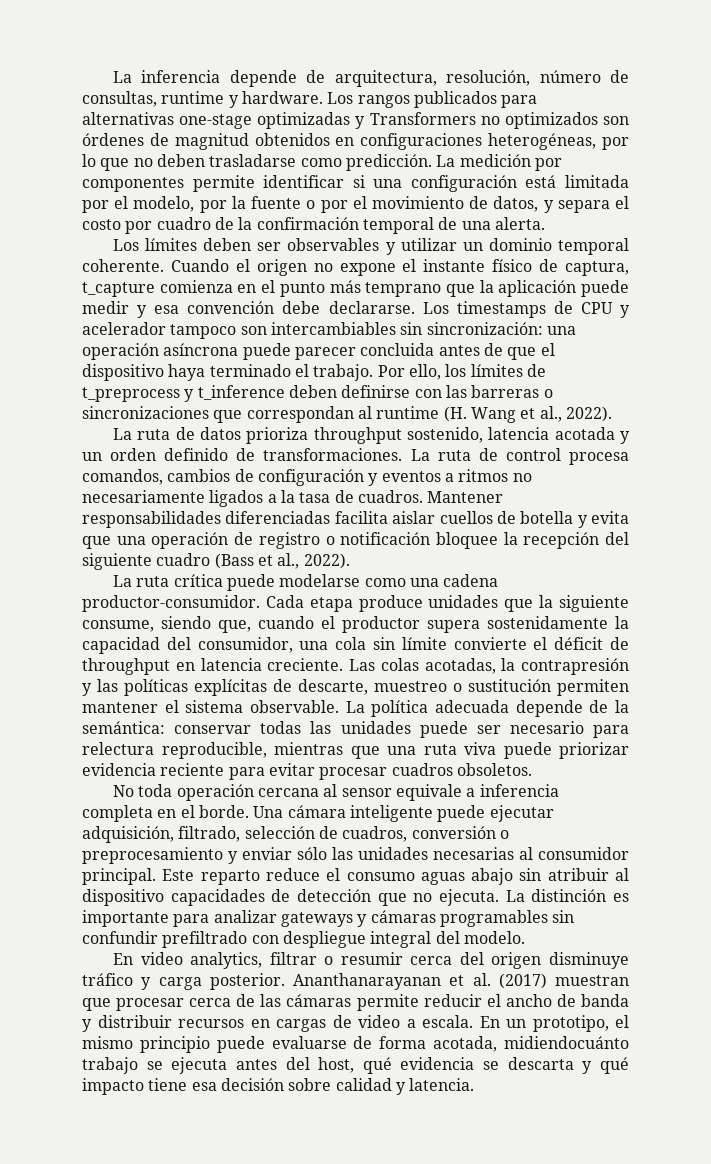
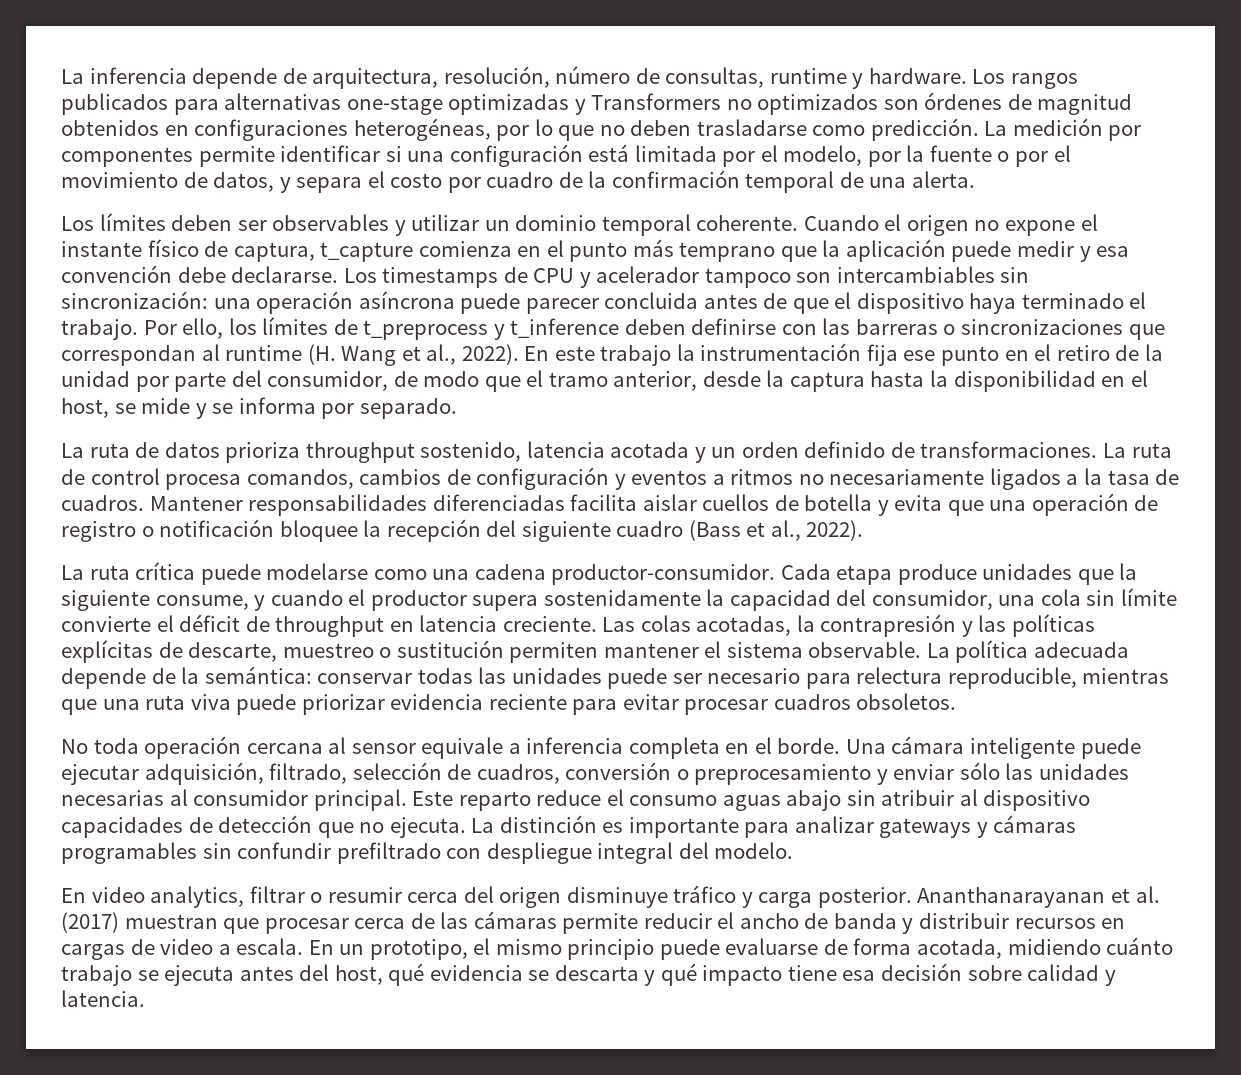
+ En este trabajo la instrumentación fija ese punto en el retiro de la unidad por parte del consumidor, de modo que el tramo anterior, desde la captura hasta la disponibilidad en el host, se mide y se informa por separado.
- Cada etapa produce unidades que la siguiente consume, siendo que, cuando el productor supera sostenidamente la capacidad del consumidor, una cola sin límite convierte el déficit de throughput en latencia creciente.
+ Cada etapa produce unidades que la siguiente consume, y cuando el productor supera sostenidamente la capacidad del consumidor, una cola sin límite convierte el déficit de throughput en latencia creciente.
- En un prototipo, el mismo principio puede evaluarse de forma acotada, midiendocuánto trabajo se ejecuta antes del host, qué evidencia se descarta y qué impacto tiene esa decisión sobre calidad y latencia.
+ En un prototipo, el mismo principio puede evaluarse de forma acotada, midiendo cuánto trabajo se ejecuta antes del host, qué evidencia se descarta y qué impacto tiene esa decisión sobre calidad y latencia.

